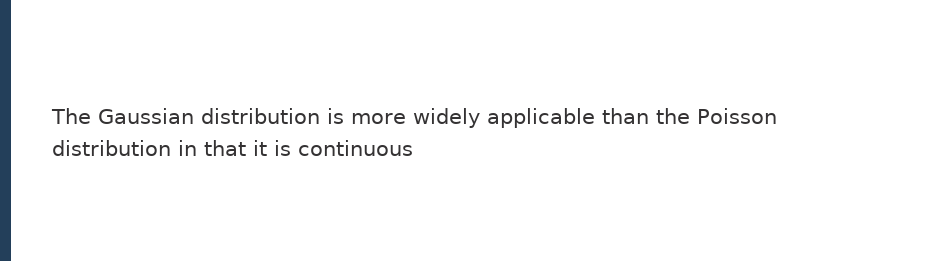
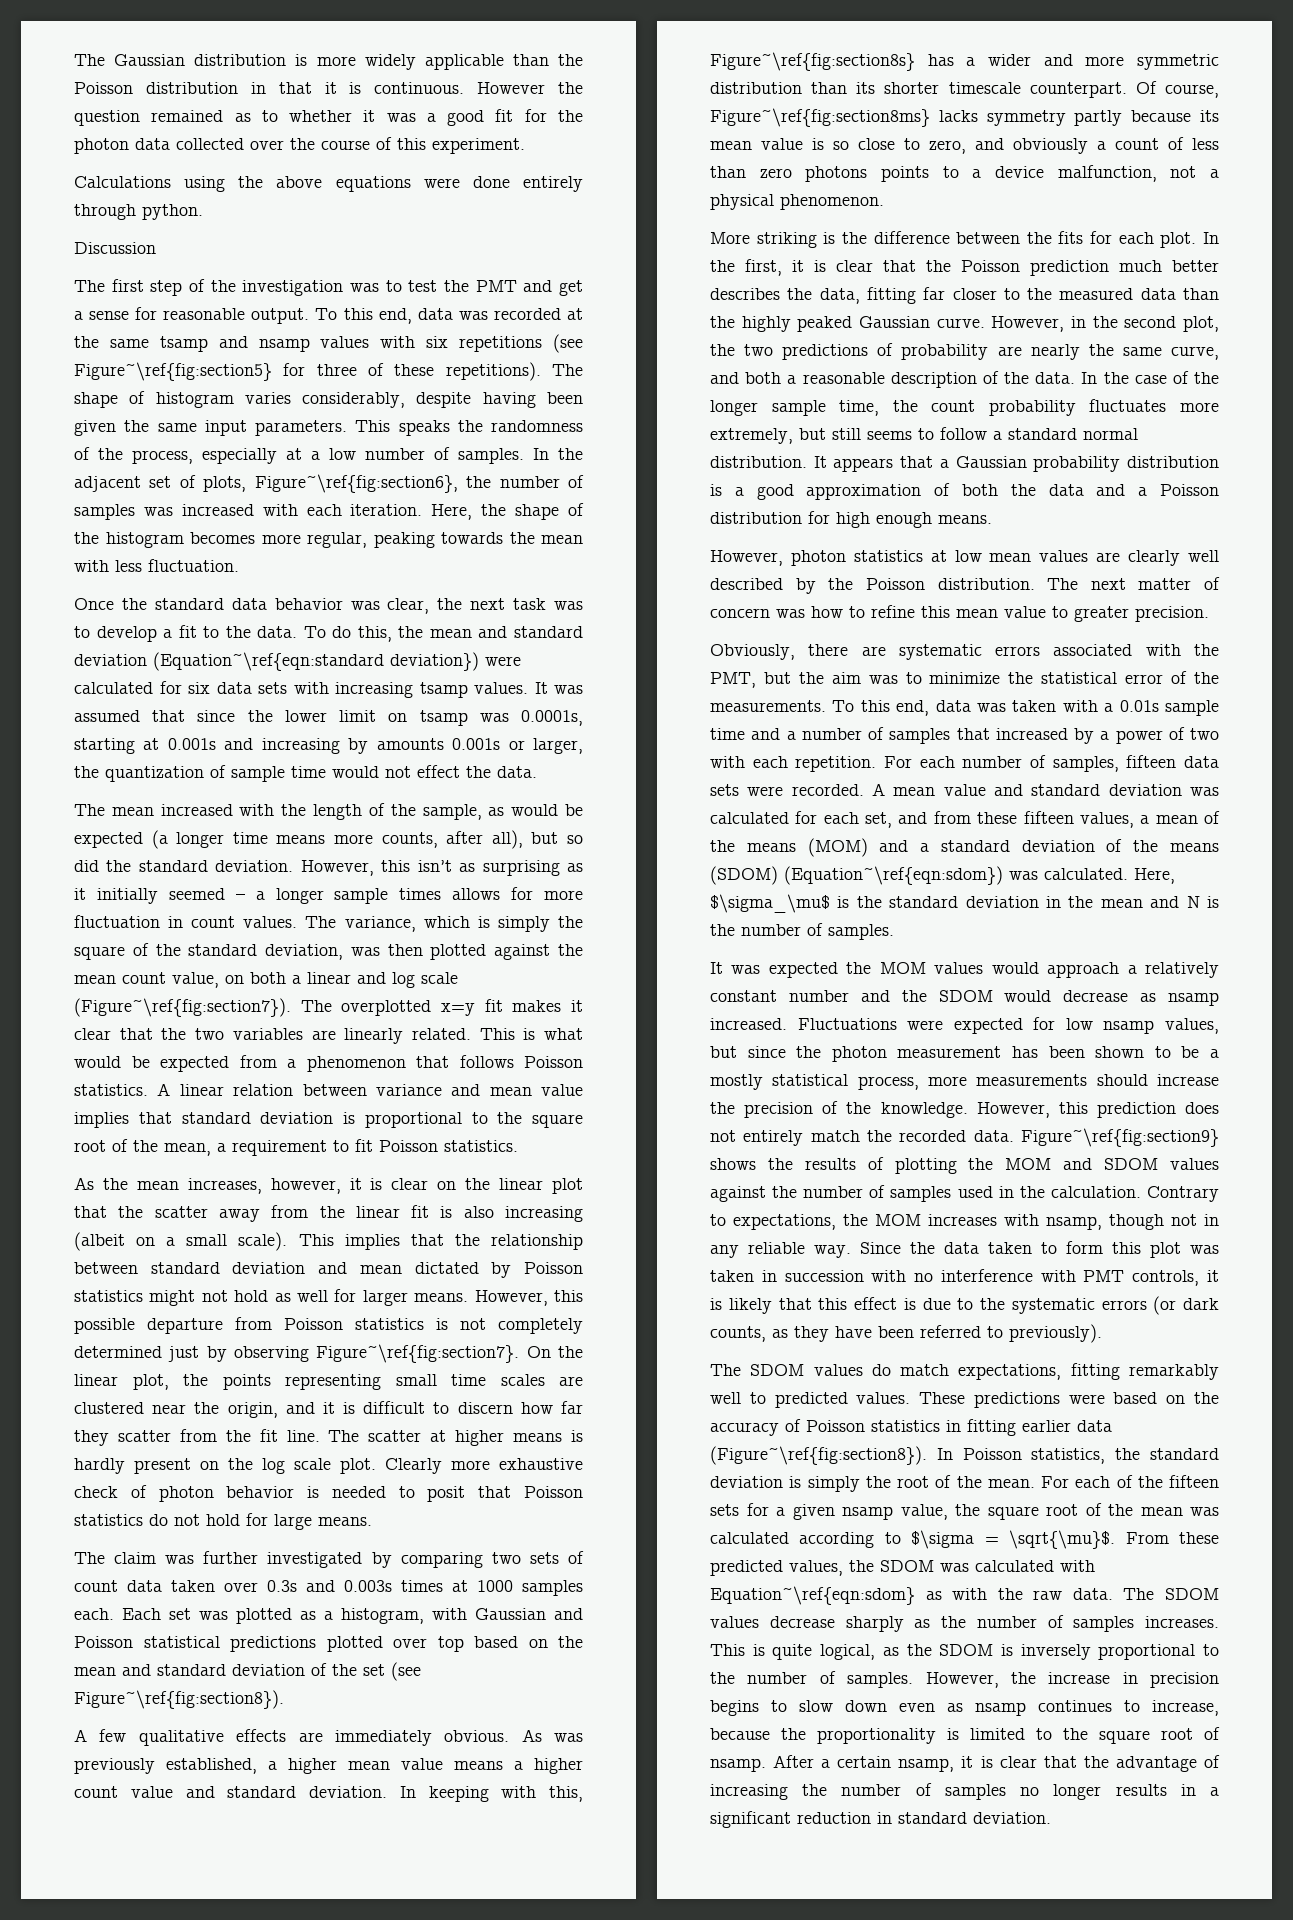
- The Gaussian distribution is more widely applicable than the Poisson distribution in that it is continuous
+ The Gaussian distribution is more widely applicable than the Poisson distribution in that it is continuous. However the question remained as to whether it was a good fit for the photon data collected over the course of this experiment.
+ Calculations using the above equations were done entirely through python.
+ Discussion
+ The first step of the investigation was to test the PMT and get a sense for reasonable output. To this end, data was recorded at the same tsamp and nsamp values with six repetitions (see Figure~\ref{fig:section5} for three of these repetitions). The shape of histogram varies considerably, despite having been given the same input parameters. This speaks the randomness of the process, especially at a low number of samples. In the adjacent set of plots, Figure~\ref{fig:section6}, the number of samples was increased with each iteration. Here, the shape of the histogram becomes more regular, peaking towards the mean with less fluctuation.
+ Once the standard data behavior was clear, the next task was to develop a fit to the data. To do this, the mean and standard deviation (Equation~\ref{eqn:standard deviation}) were calculated for six data sets with increasing tsamp values. It was assumed that since the lower limit on tsamp was 0.0001s, starting at 0.001s and increasing by amounts 0.001s or larger, the quantization of sample time would not effect the data.
+ The mean increased with the length of the sample, as would be expected (a longer time means more counts, after all), but so did the standard deviation. However, this isn’t as surprising as it initially seemed – a longer sample times allows for more fluctuation in count values. The variance, which is simply the square of the standard deviation, was then plotted against the mean count value, on both a linear and log scale (Figure~\ref{fig:section7}). The overplotted x=y fit makes it clear that the two variables are linearly related. This is what would be expected from a phenomenon that follows Poisson statistics. A linear relation between variance and mean value implies that standard deviation is proportional to the square root of the mean, a requirement to fit Poisson statistics.
+ As the mean increases, however, it is clear on the linear plot that the scatter away from the linear fit is also increasing (albeit on a small scale). This implies that the relationship between standard deviation and mean dictated by Poisson statistics might not hold as well for larger means. However, this possible departure from Poisson statistics is not completely determined just by observing Figure~\ref{fig:section7}. On the linear plot, the points representing small time scales are clustered near the origin, and it is difficult to discern how far they scatter from the fit line. The scatter at higher means is hardly present on the log scale plot. Clearly more exhaustive check of photon behavior is needed to posit that Poisson statistics do not hold for large means.
+ The claim was further investigated by comparing two sets of count data taken over 0.3s and 0.003s times at 1000 samples each. Each set was plotted as a histogram, with Gaussian and Poisson statistical predictions plotted over top based on the mean and standard deviation of the set (see Figure~\ref{fig:section8}).
+ A few qualitative effects are immediately obvious. As was previously established, a higher mean value means a higher count value and standard deviation. In keeping with this, Figure~\ref{fig:section8s} has a wider and more symmetric distribution than its shorter timescale counterpart. Of course, Figure~\ref{fig:section8ms} lacks symmetry partly because its mean value is so close to zero, and obviously a count of less than zero photons points to a device malfunction, not a physical phenomenon.
+ More striking is the difference between the fits for each plot. In the first, it is clear that the Poisson prediction much better describes the data, fitting far closer to the measured data than the highly peaked Gaussian curve. However, in the second plot, the two predictions of probability are nearly the same curve, and both a reasonable description of the data. In the case of the longer sample time, the count probability fluctuates more extremely, but still seems to follow a standard normal distribution. It appears that a Gaussian probability distribution is a good approximation of both the data and a Poisson distribution for high enough means.
+ However, photon statistics at low mean values are clearly well described by the Poisson distribution. The next matter of concern was how to refine this mean value to greater precision.
+ Obviously, there are systematic errors associated with the PMT, but the aim was to minimize the statistical error of the measurements. To this end, data was taken with a 0.01s sample time and a number of samples that increased by a power of two with each repetition. For each number of samples, fifteen data sets were recorded. A mean value and standard deviation was calculated for each set, and from these fifteen values, a mean of the means (MOM) and a standard deviation of the means (SDOM) (Equation~\ref{eqn:sdom}) was calculated. Here, $\sigma_\mu$ is the standard deviation in the mean and N is the number of samples.
+ It was expected the MOM values would approach a relatively constant number and the SDOM would decrease as nsamp increased. Fluctuations were expected for low nsamp values, but since the photon measurement has been shown to be a mostly statistical process, more measurements should increase the precision of the knowledge. However, this prediction does not entirely match the recorded data. Figure~\ref{fig:section9} shows the results of plotting the MOM and SDOM values against the number of samples used in the calculation. Contrary to expectations, the MOM increases with nsamp, though not in any reliable way. Since the data taken to form this plot was taken in succession with no interference with PMT controls, it is likely that this effect is due to the systematic errors (or dark counts, as they have been referred to previously).
+ The SDOM values do match expectations, fitting remarkably well to predicted values. These predictions were based on the accuracy of Poisson statistics in fitting earlier data (Figure~\ref{fig:section8}). In Poisson statistics, the standard deviation is simply the root of the mean. For each of the fifteen sets for a given nsamp value, the square root of the mean was calculated according to $\sigma = \sqrt{\mu}$. From these predicted values, the SDOM was calculated with Equation~\ref{eqn:sdom} as with the raw data. The SDOM values decrease sharply as the number of samples increases. This is quite logical, as the SDOM is inversely proportional to the number of samples. However, the increase in precision begins to slow down even as nsamp continues to increase, because the proportionality is limited to the square root of nsamp. After a certain nsamp, it is clear that the advantage of increasing the number of samples no longer results in a significant reduction in standard deviation.

